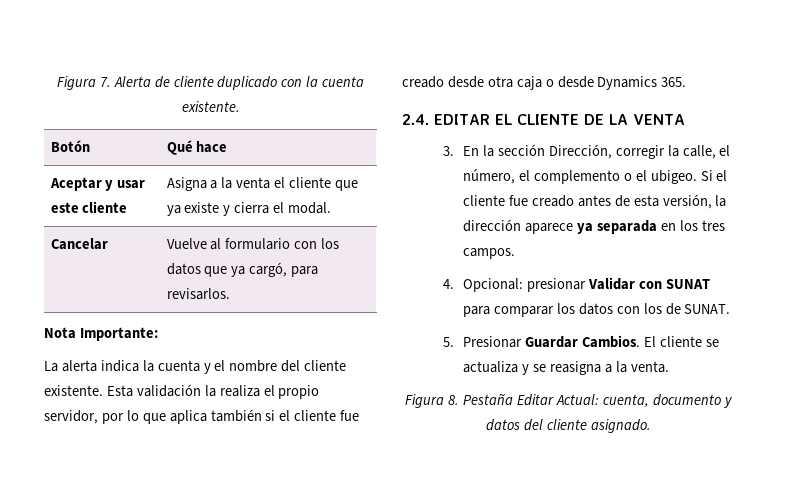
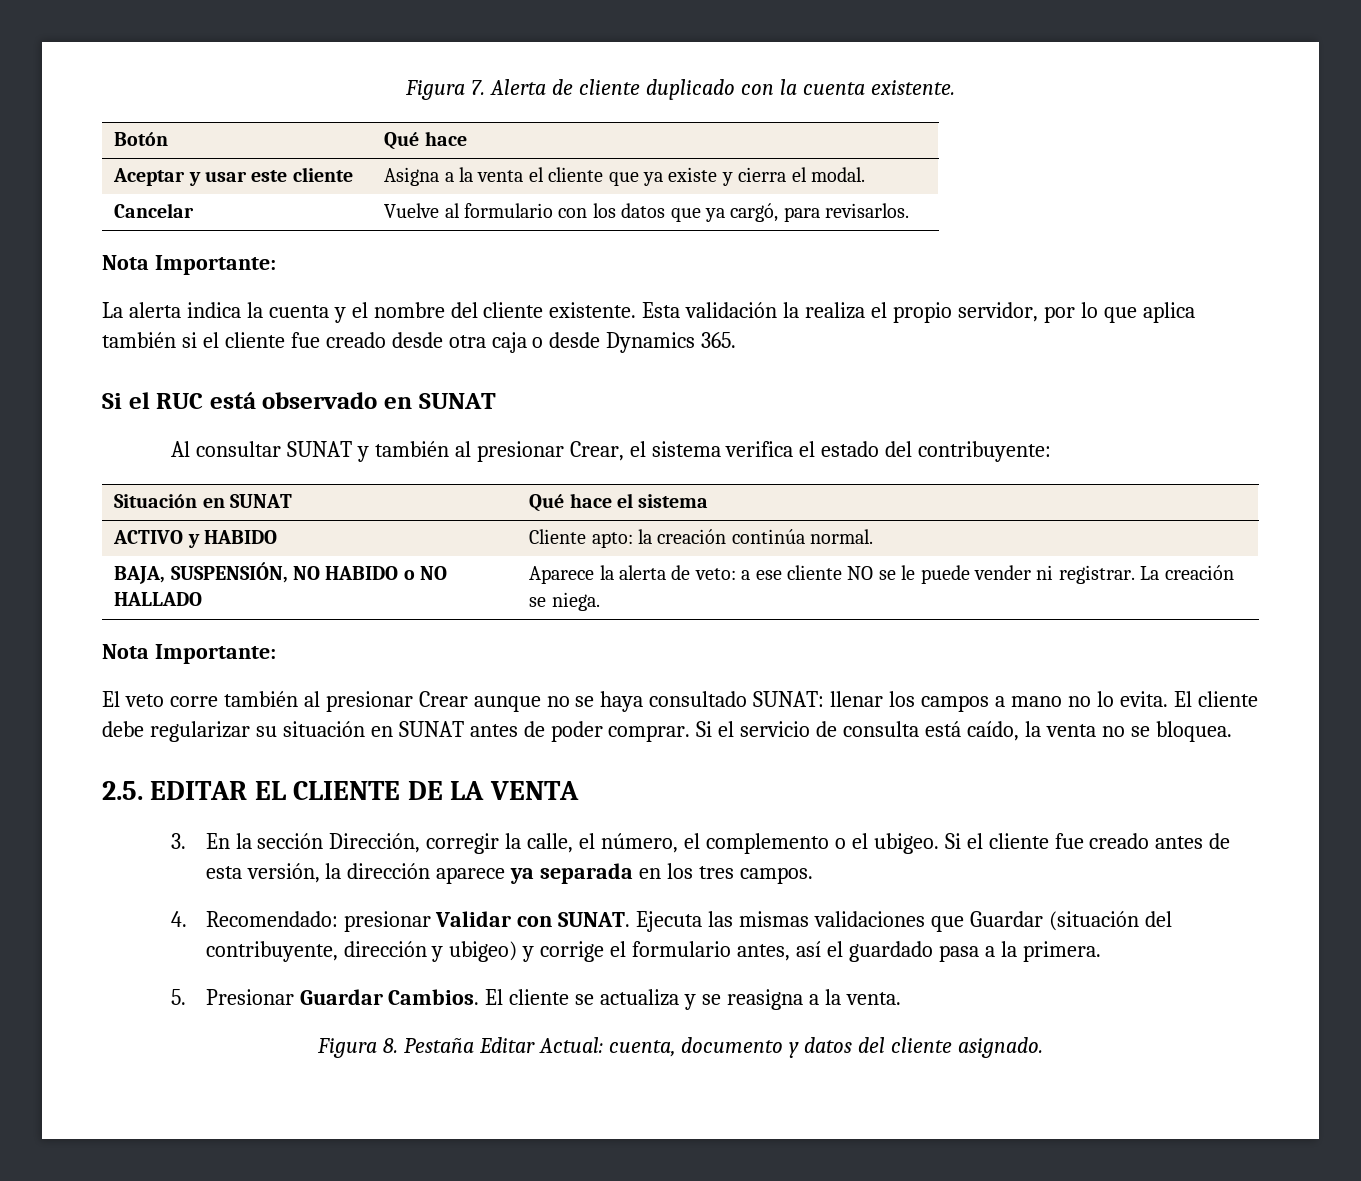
- 2.4. EDITAR EL CLIENTE DE LA VENTA
+ Si el RUC está observado en SUNAT
+ Al consultar SUNAT y también al presionar Crear, el sistema verifica el estado del contribuyente:
+ Situación en SUNAT | Qué hace el sistema
+ ACTIVO y HABIDO | Cliente apto: la creación continúa normal.
+ BAJA, SUSPENSIÓN, NO HABIDO o NO HALLADO | Aparece la alerta de veto: a ese cliente NO se le puede vender ni registrar. La creación se niega.
+ Nota Importante:
+ El veto corre también al presionar Crear aunque no se haya consultado SUNAT: llenar los campos a mano no lo evita. El cliente debe regularizar su situación en SUNAT antes de poder comprar. Si el servicio de consulta está caído, la venta no se bloquea.
+ 2.5. EDITAR EL CLIENTE DE LA VENTA
- 4. Opcional: presionar Validar con SUNAT para comparar los datos con los de SUNAT.
+ 4. Recomendado: presionar Validar con SUNAT. Ejecuta las mismas validaciones que Guardar (situación del contribuyente, dirección y ubigeo) y corrige el formulario antes, así el guardado pasa a la primera.

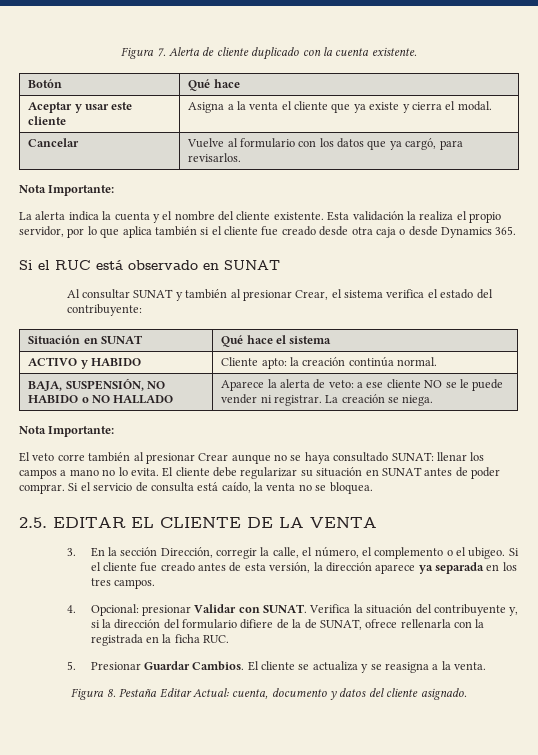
- 4. Recomendado: presionar Validar con SUNAT.
+ 4. Opcional: presionar Validar con SUNAT.
- Ejecuta las mismas validaciones que Guardar (situación del contribuyente, dirección y ubigeo) y corrige el formulario antes, así el guardado pasa a la primera.
+ Verifica la situación del contribuyente y, si la dirección del formulario difiere de la de SUNAT, ofrece rellenarla con la registrada en la ficha RUC.

